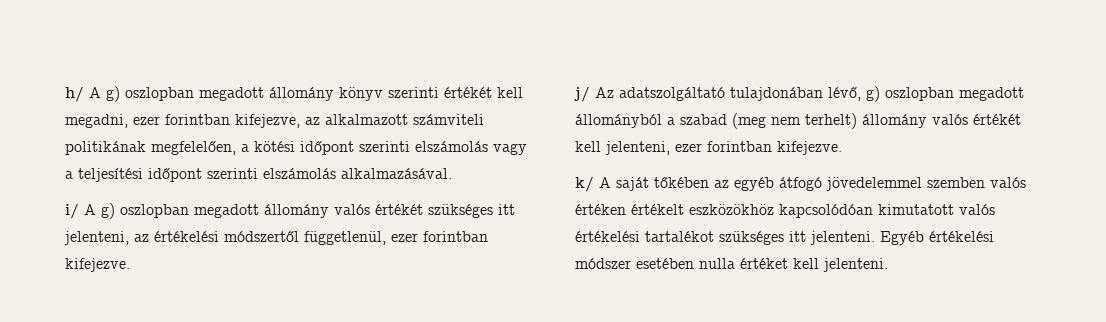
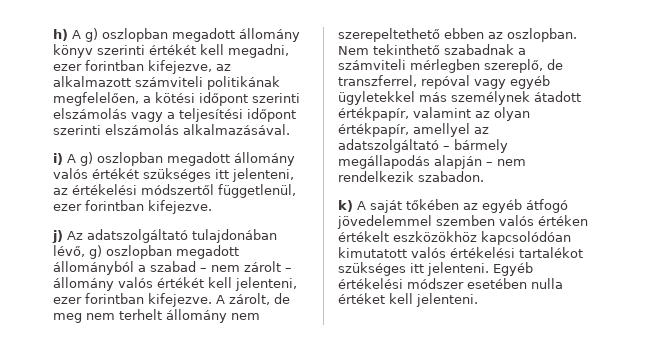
- h/ A g) oszlopban megadott állomány könyv szerinti értékét kell megadni, ezer forintban kifejezve, az alkalmazott számviteli politikának megfelelően, a kötési időpont szerinti elszámolás vagy a teljesítési időpont szerinti elszámolás alkalmazásával.
+ h) A g) oszlopban megadott állomány könyv szerinti értékét kell megadni, ezer forintban kifejezve, az alkalmazott számviteli politikának megfelelően, a kötési időpont szerinti elszámolás vagy a teljesítési időpont szerinti elszámolás alkalmazásával.
- i/ A g) oszlopban megadott állomány valós értékét szükséges itt jelenteni, az értékelési módszertől függetlenül, ezer forintban kifejezve.
+ i) A g) oszlopban megadott állomány valós értékét szükséges itt jelenteni, az értékelési módszertől függetlenül, ezer forintban kifejezve.
- j/ Az adatszolgáltató tulajdonában lévő, g) oszlopban megadott állományból a szabad (meg nem terhelt) állomány valós értékét kell jelenteni, ezer forintban kifejezve.
- k/ A saját tőkében az egyéb átfogó jövedelemmel szemben valós értéken értékelt eszközökhöz kapcsolódóan kimutatott valós értékelési tartalékot szükséges itt jelenteni.
+ j) Az adatszolgáltató tulajdonában lévő, g) oszlopban megadott állományból a szabad – nem zárolt – állomány valós értékét kell jelenteni, ezer forintban kifejezve. A zárolt, de meg nem terhelt állomány nem szerepeltethető ebben az oszlopban. Nem tekinthető szabadnak a számviteli mérlegben szereplő, de transzferrel, repóval vagy egyéb ügyletekkel más személynek átadott értékpapír, valamint az olyan értékpapír, amellyel az adatszolgáltató – bármely megállapodás alapján – nem rendelkezik szabadon.
+ k) A saját tőkében az egyéb átfogó jövedelemmel szemben valós értéken értékelt eszközökhöz kapcsolódóan kimutatott valós értékelési tartalékot szükséges itt jelenteni.

